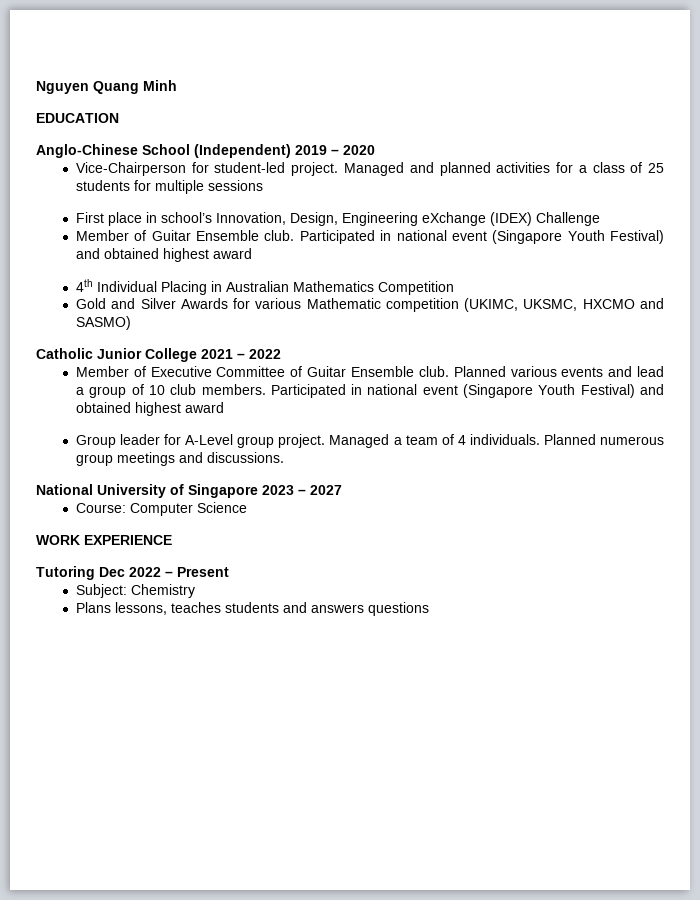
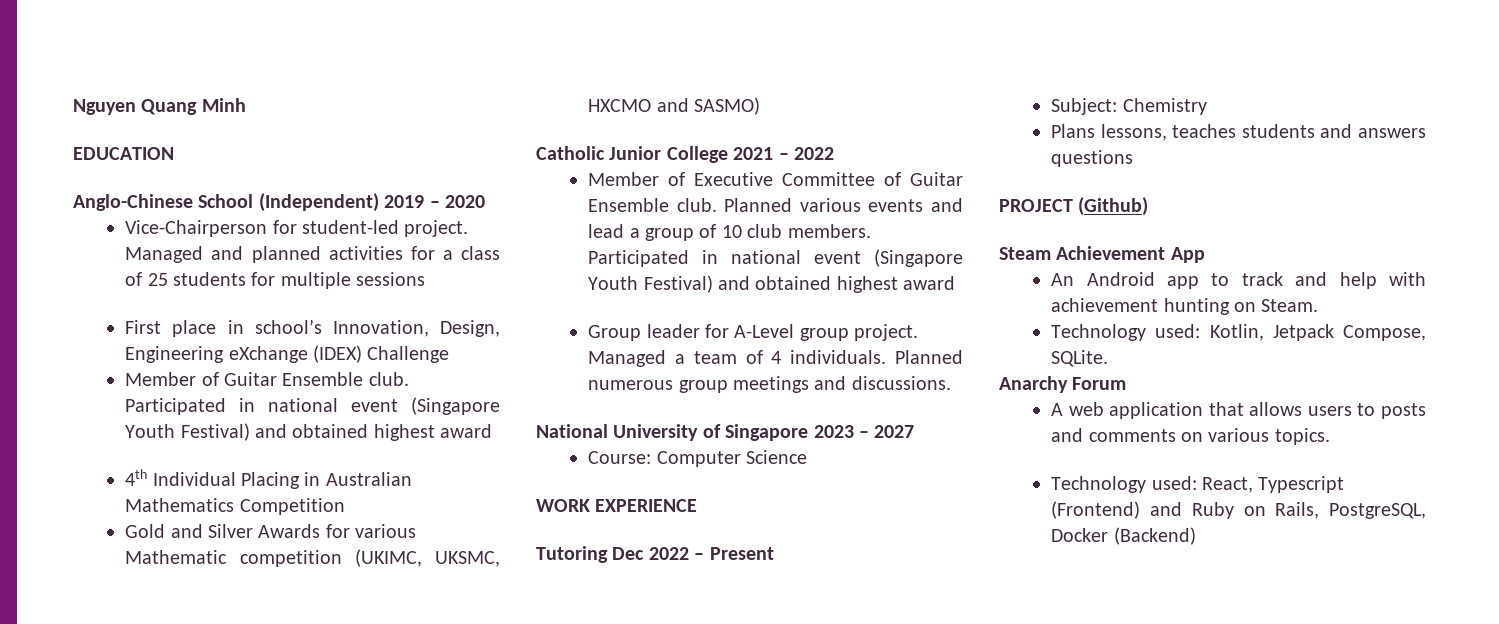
+ PROJECT (Github)
+ Steam Achievement App
+ An Android app to track and help with achievement hunting on Steam.
+ Technology used: Kotlin, Jetpack Compose, SQLite.
+ Anarchy Forum
+ A web application that allows users to posts and comments on various topics.
+ Technology used: React, Typescript (Frontend) and Ruby on Rails, PostgreSQL, Docker (Backend)

